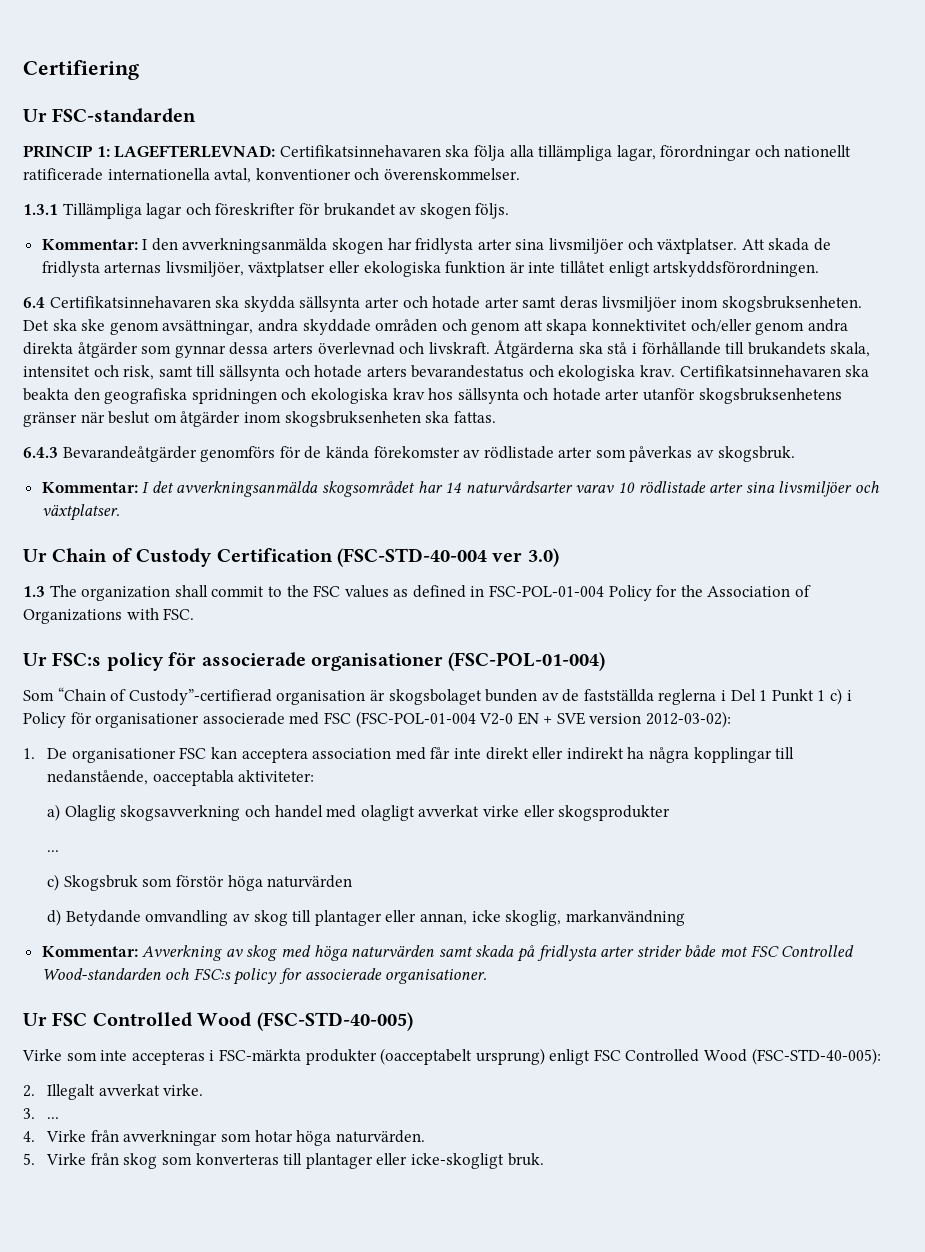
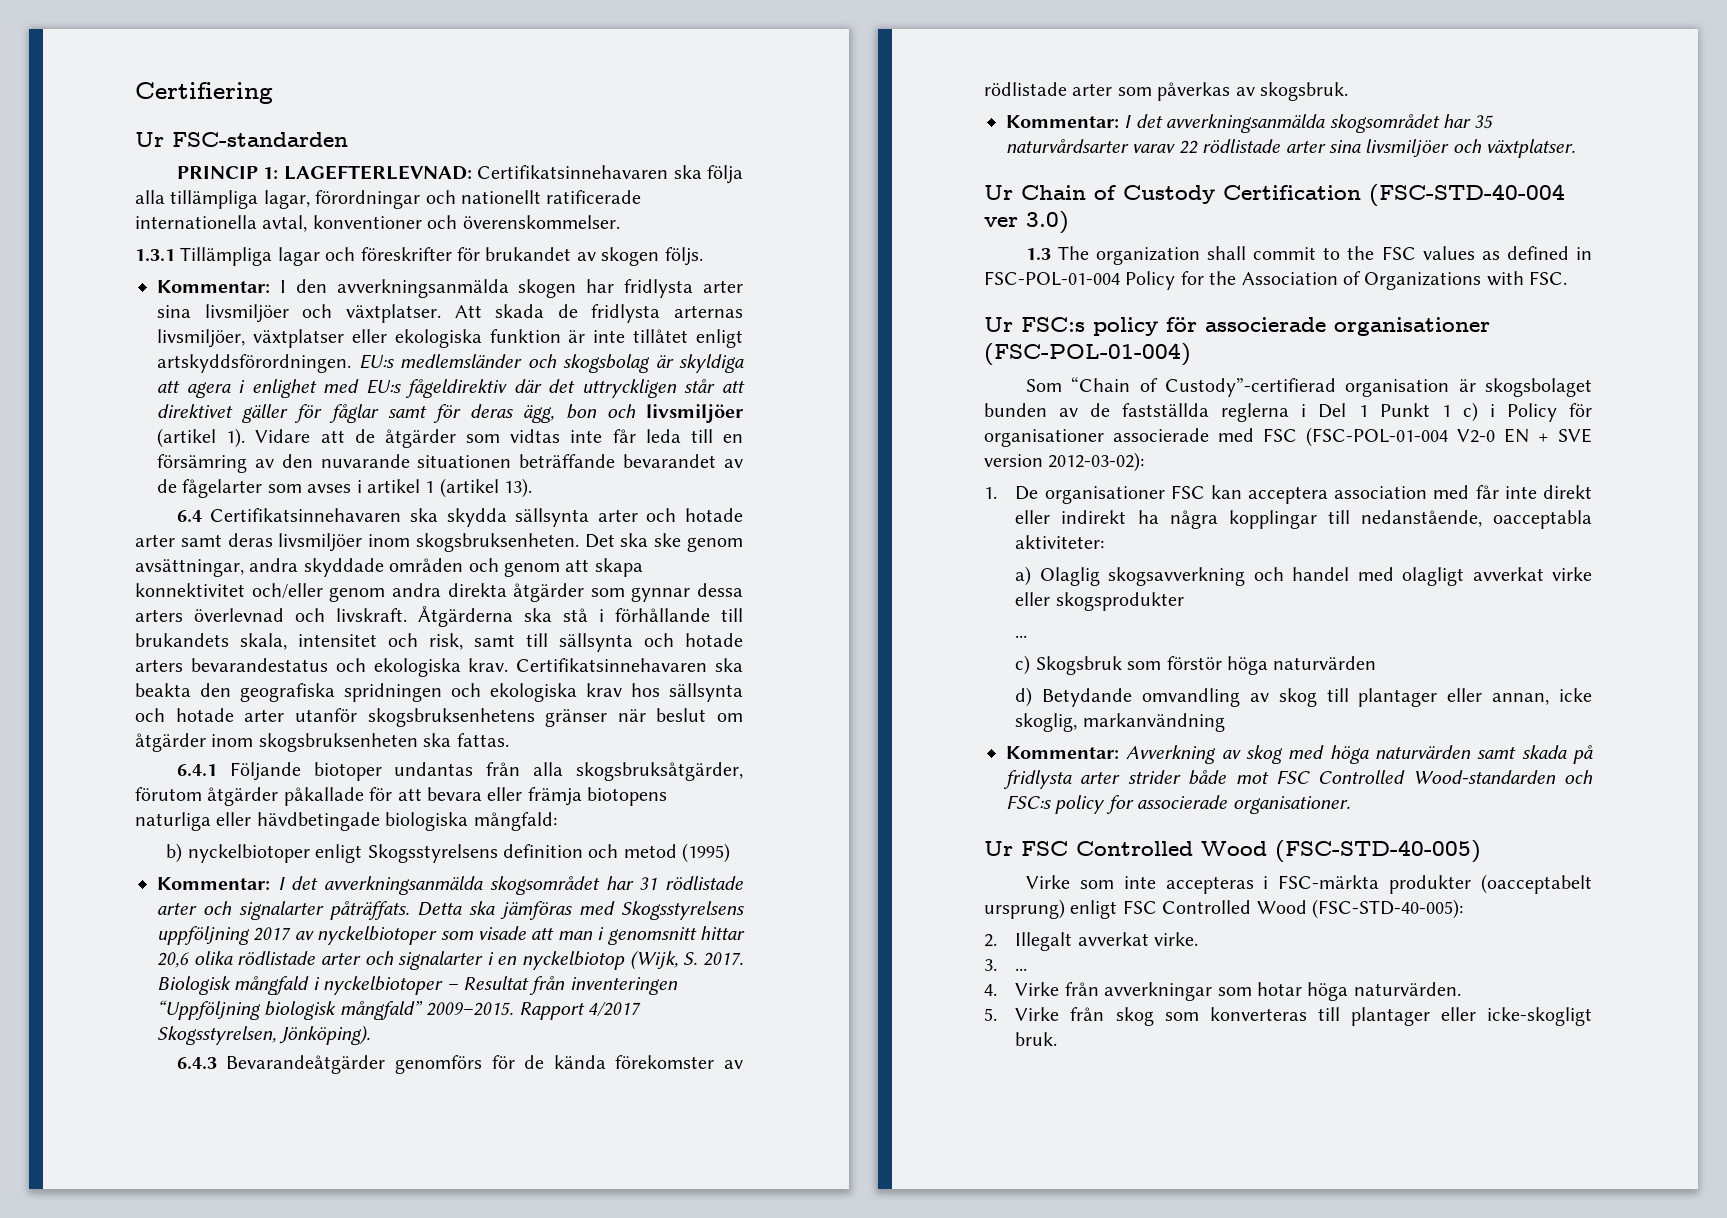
+ EU:s medlemsländer och skogsbolag är skyldiga att agera i enlighet med EU:s fågeldirektiv där det uttryckligen står att direktivet gäller för fåglar samt för deras ägg, bon och livsmiljöer (artikel 1). Vidare att de åtgärder som vidtas inte får leda till en försämring av den nuvarande situationen beträffande bevarandet av de fågelarter som avses i artikel 1 (artikel 13).
+ 6.4.1 Följande biotoper undantas från alla skogsbruksåtgärder, förutom åtgärder påkallade för att bevara eller främja biotopens naturliga eller hävdbetingade biologiska mångfald:
+ b) nyckelbiotoper enligt Skogsstyrelsens definition och metod (1995)
+ Kommentar: I det avverkningsanmälda skogsområdet har 31 rödlistade arter och signalarter påträffats. Detta ska jämföras med Skogsstyrelsens uppföljning 2017 av nyckelbiotoper som visade att man i genomsnitt hittar 20,6 olika rödlistade arter och signalarter i en nyckelbiotop (Wijk, S. 2017. Biologisk mångfald i nyckelbiotoper – Resultat från inventeringen “Uppföljning biologisk mångfald” 2009–2015. Rapport 4/2017 Skogsstyrelsen, Jönköping).
- Kommentar: I det avverkningsanmälda skogsområdet har 14 naturvårdsarter varav 10 rödlistade arter sina livsmiljöer och växtplatser.
+ Kommentar: I det avverkningsanmälda skogsområdet har 35 naturvårdsarter varav 22 rödlistade arter sina livsmiljöer och växtplatser.

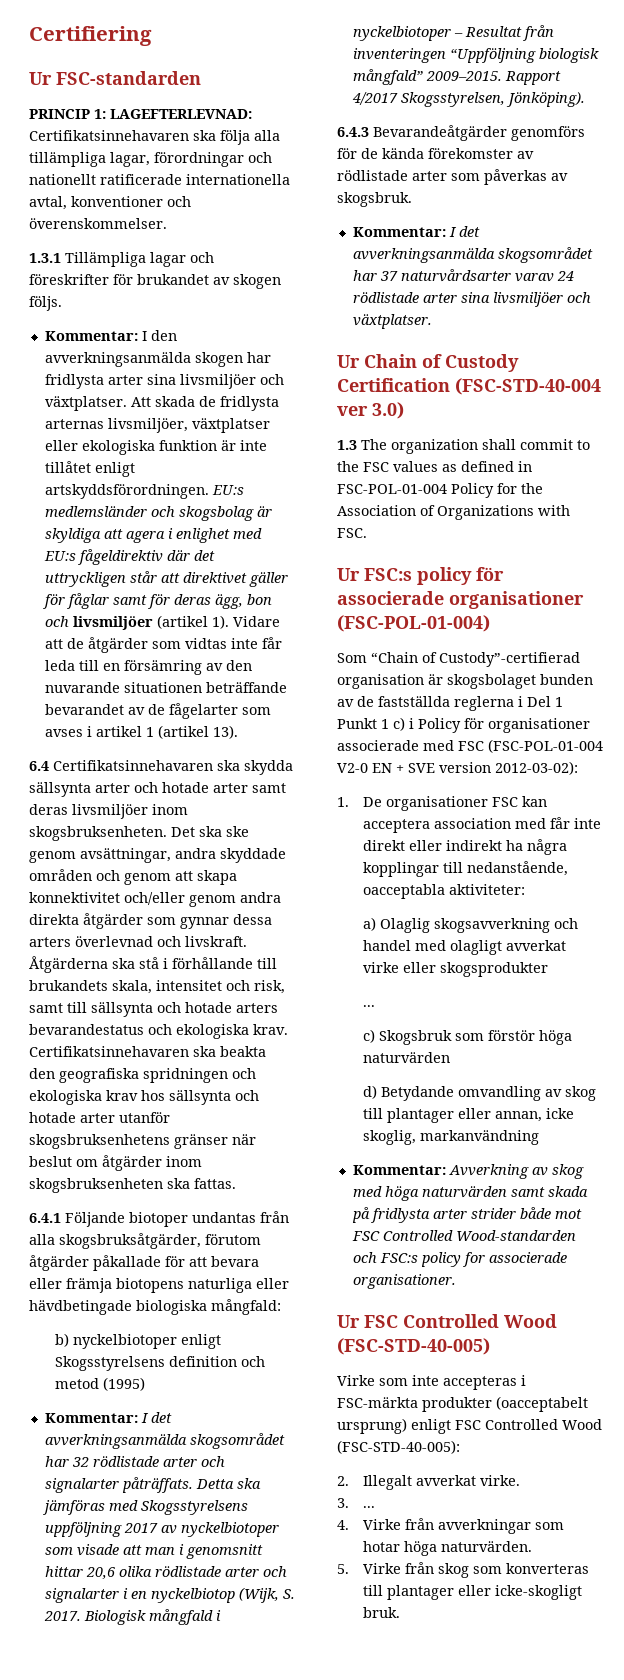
- Kommentar: I det avverkningsanmälda skogsområdet har 31 rödlistade arter och signalarter påträffats.
+ Kommentar: I det avverkningsanmälda skogsområdet har 32 rödlistade arter och signalarter påträffats.
- Kommentar: I det avverkningsanmälda skogsområdet har 35 naturvårdsarter varav 22 rödlistade arter sina livsmiljöer och växtplatser.
+ Kommentar: I det avverkningsanmälda skogsområdet har 37 naturvårdsarter varav 24 rödlistade arter sina livsmiljöer och växtplatser.

